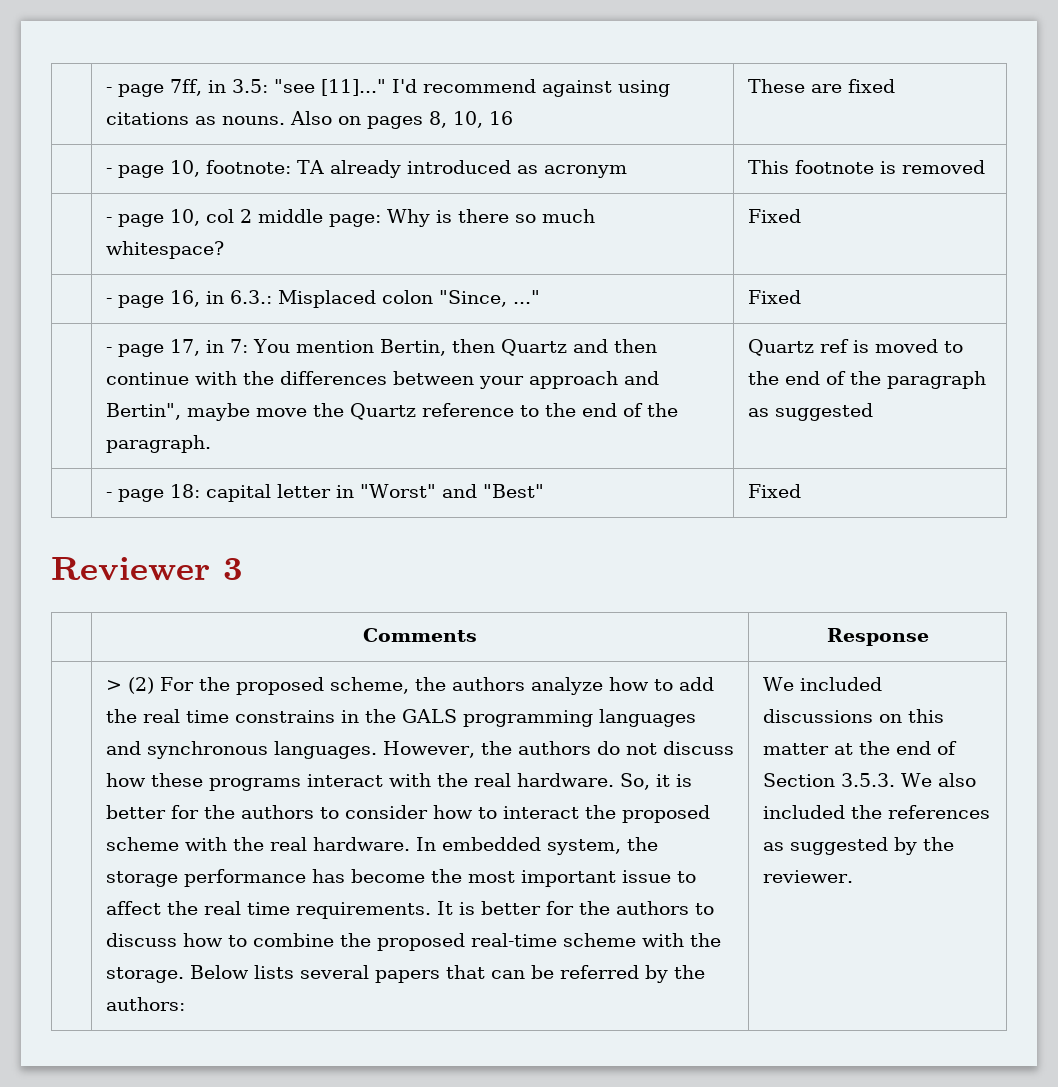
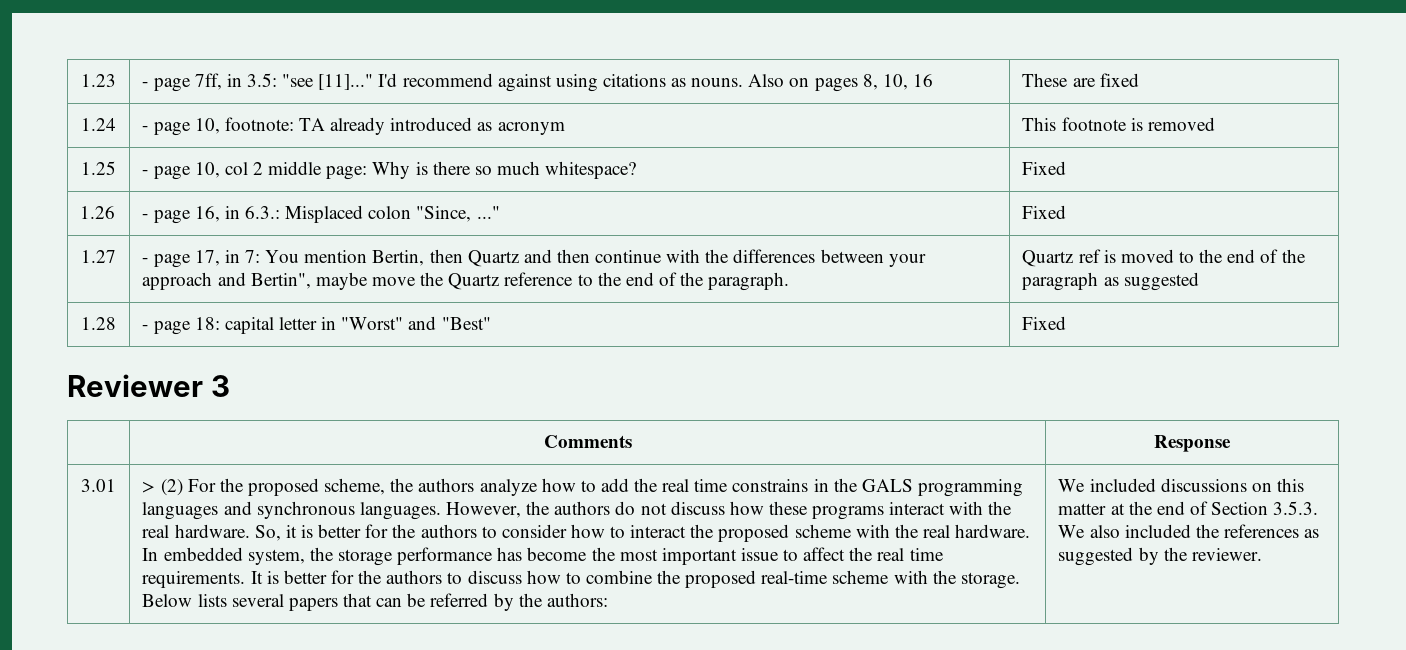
- | - page 7ff, in 3.5: "see [11]..." I'd recommend against using citations as nouns. Also on pages 8, 10, 16 | These are fixed
+ 1.23 | - page 7ff, in 3.5: "see [11]..." I'd recommend against using citations as nouns. Also on pages 8, 10, 16 | These are fixed
- | - page 10, footnote: TA already introduced as acronym | This footnote is removed
+ 1.24 | - page 10, footnote: TA already introduced as acronym | This footnote is removed
- | - page 10, col 2 middle page: Why is there so much whitespace? | Fixed
+ 1.25 | - page 10, col 2 middle page: Why is there so much whitespace? | Fixed
- | - page 16, in 6.3.: Misplaced colon "Since, ..." | Fixed
+ 1.26 | - page 16, in 6.3.: Misplaced colon "Since, ..." | Fixed
+ 1.27
- | - page 18: capital letter in "Worst" and "Best" | Fixed
+ 1.28 | - page 18: capital letter in "Worst" and "Best" | Fixed
+ 3.01

